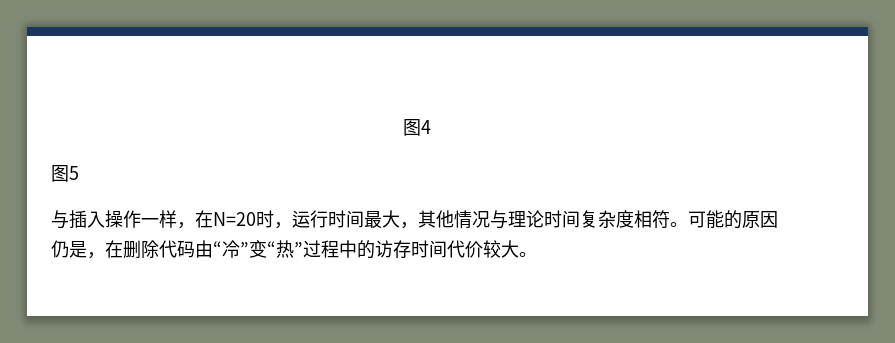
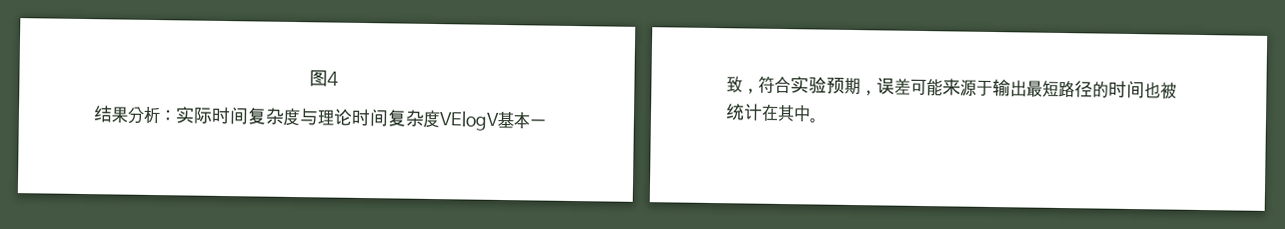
- 图5
- 与插入操作一样，在N=20时，运行时间最大，其他情况与理论时间复杂度相符。可能的原因仍是，在删除代码由“冷”变“热”过程中的访存时间代价较大。
+ 结果分析：实际时间复杂度与理论时间复杂度VElogV基本一致，符合实验预期，误差可能来源于输出最短路径的时间也被统计在其中。

